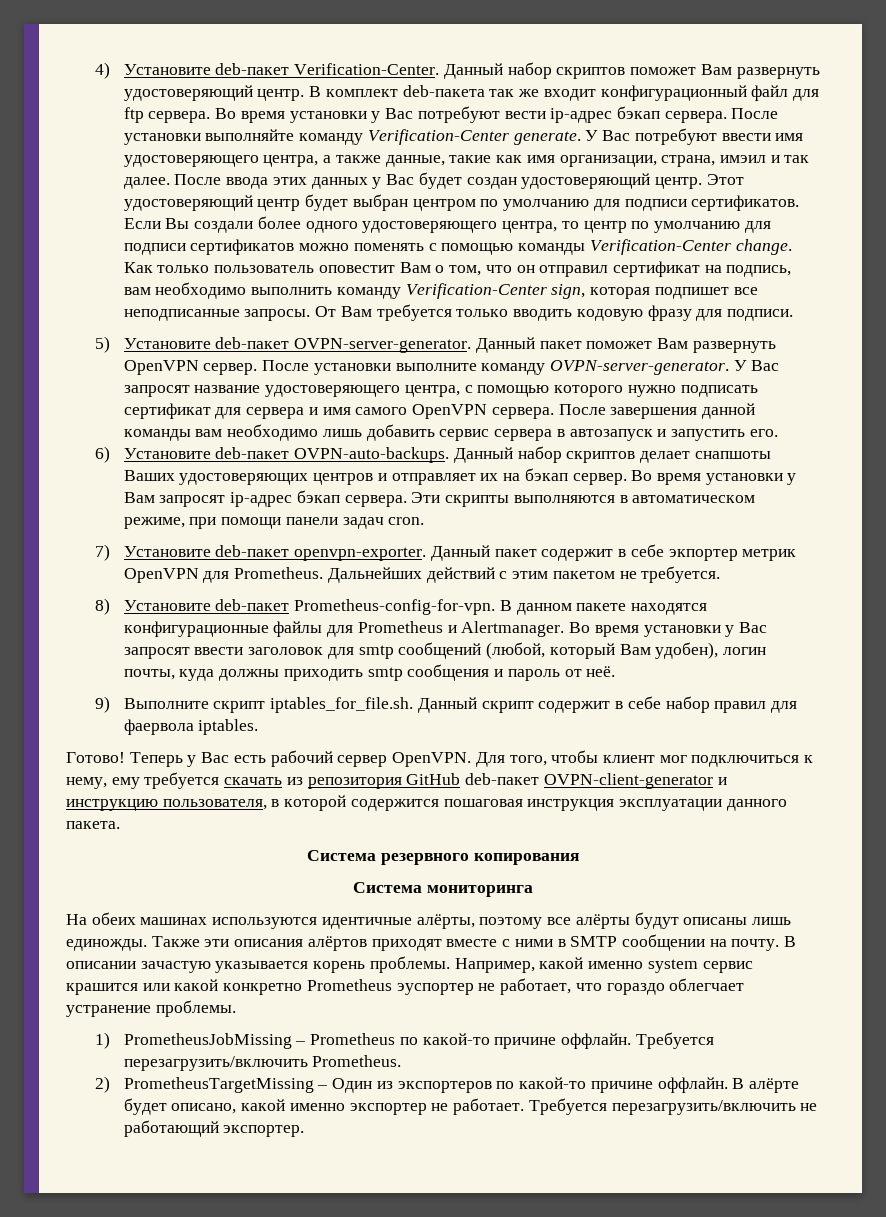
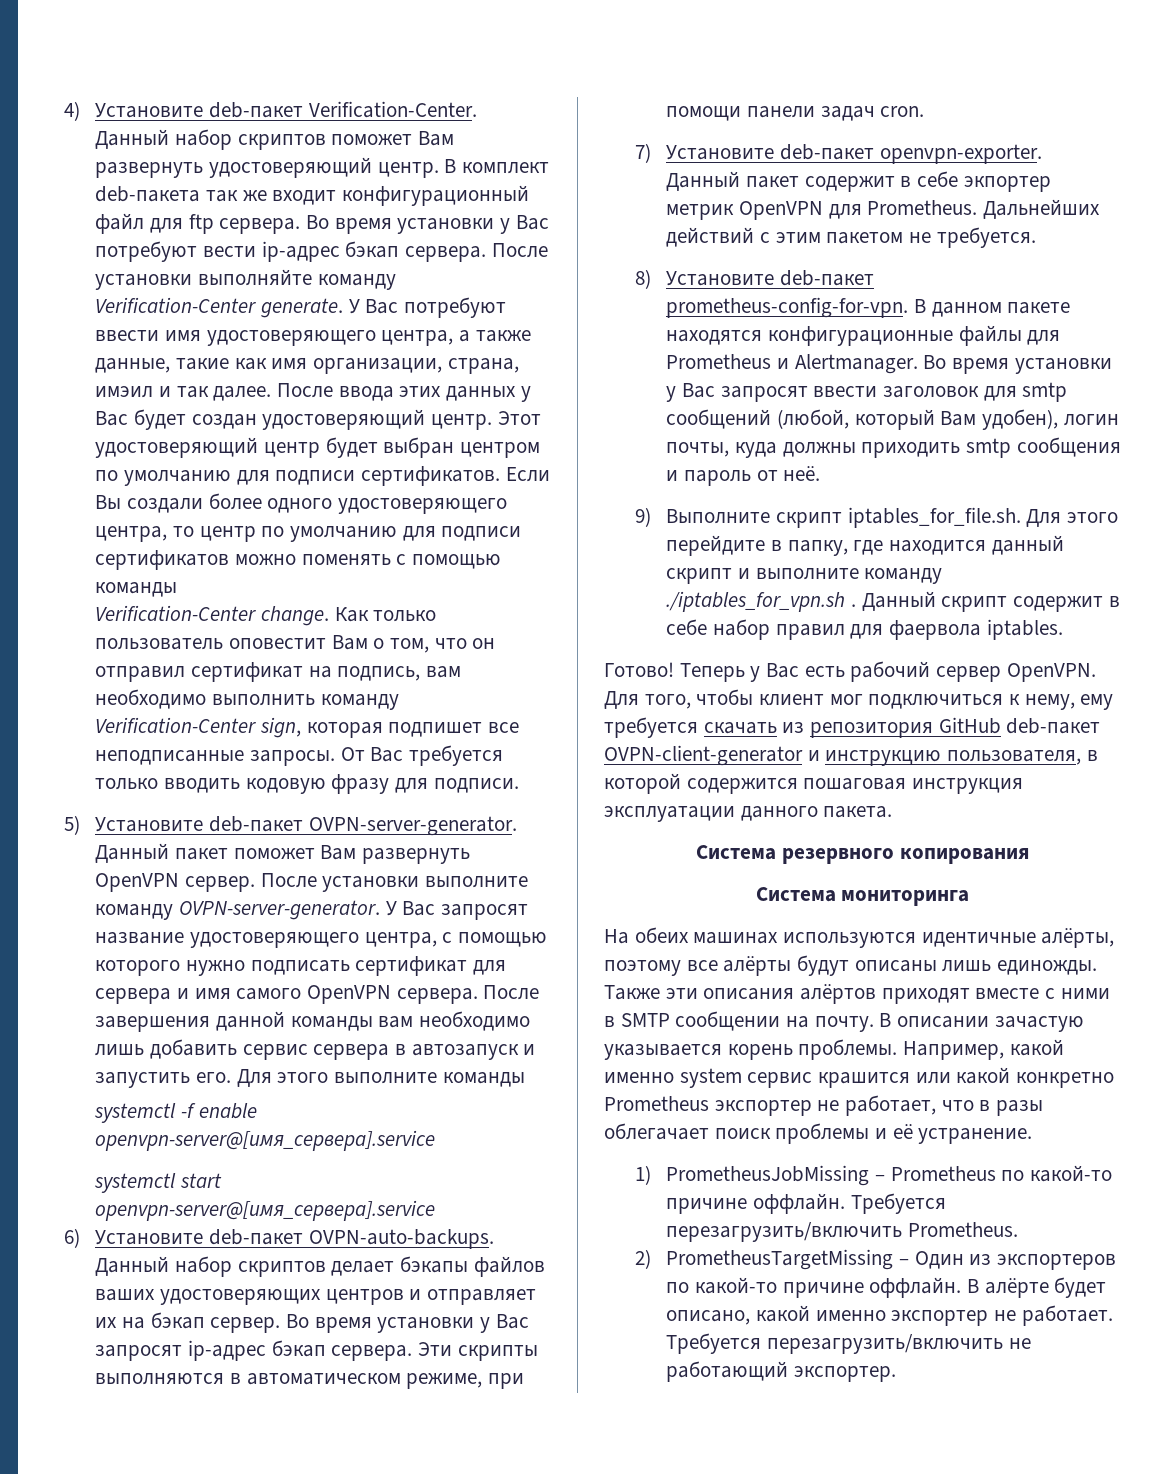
- Если Вы создали более одного удостоверяющего центра, то центр по умолчанию для подписи сертификатов можно поменять с помощью команды Verification-Center change.
+ Если Вы создали более одного удостоверяющего центра, то центр по умолчанию для подписи сертификатов можно поменять с помощью команды
+ Verification-Center change.
- От Вам требуется только вводить кодовую фразу для подписи.
+ От Вас требуется только вводить кодовую фразу для подписи.
+ Для этого выполните команды
+ systemctl -f enable openvpn-server@[имя_сервера].service
+ systemctl start openvpn-server@[имя_сервера].service
- Данный набор скриптов делает снапшоты Ваших удостоверяющих центров и отправляет их на бэкап сервер.
+ Данный набор скриптов делает бэкапы файлов ваших удостоверяющих центров и отправляет их на бэкап сервер.
- Во время установки у Вам запросят ip-адрес бэкап сервера.
+ Во время установки у Вас запросят ip-адрес бэкап сервера.
- 8) Установите deb-пакет Prometheus-config-for-vpn.
+ 8) Установите deb-пакет prometheus-config-for-vpn.
- 9) Выполните скрипт iptables_for_file.sh. Данный скрипт содержит в себе набор правил для фаервола iptables.
+ 9) Выполните скрипт iptables_for_file.sh. Для этого перейдите в папку, где находится данный скрипт и выполните команду ./iptables_for_vpn.sh . Данный скрипт содержит в себе набор правил для фаервола iptables.
- Например, какой именно system сервис крашится или какой конкретно Prometheus эуспортер не работает, что гораздо облегчает устранение проблемы.
+ Например, какой именно system сервис крашится или какой конкретно Prometheus экспортер не работает, что в разы облегачает поиск проблемы и её устранение.

